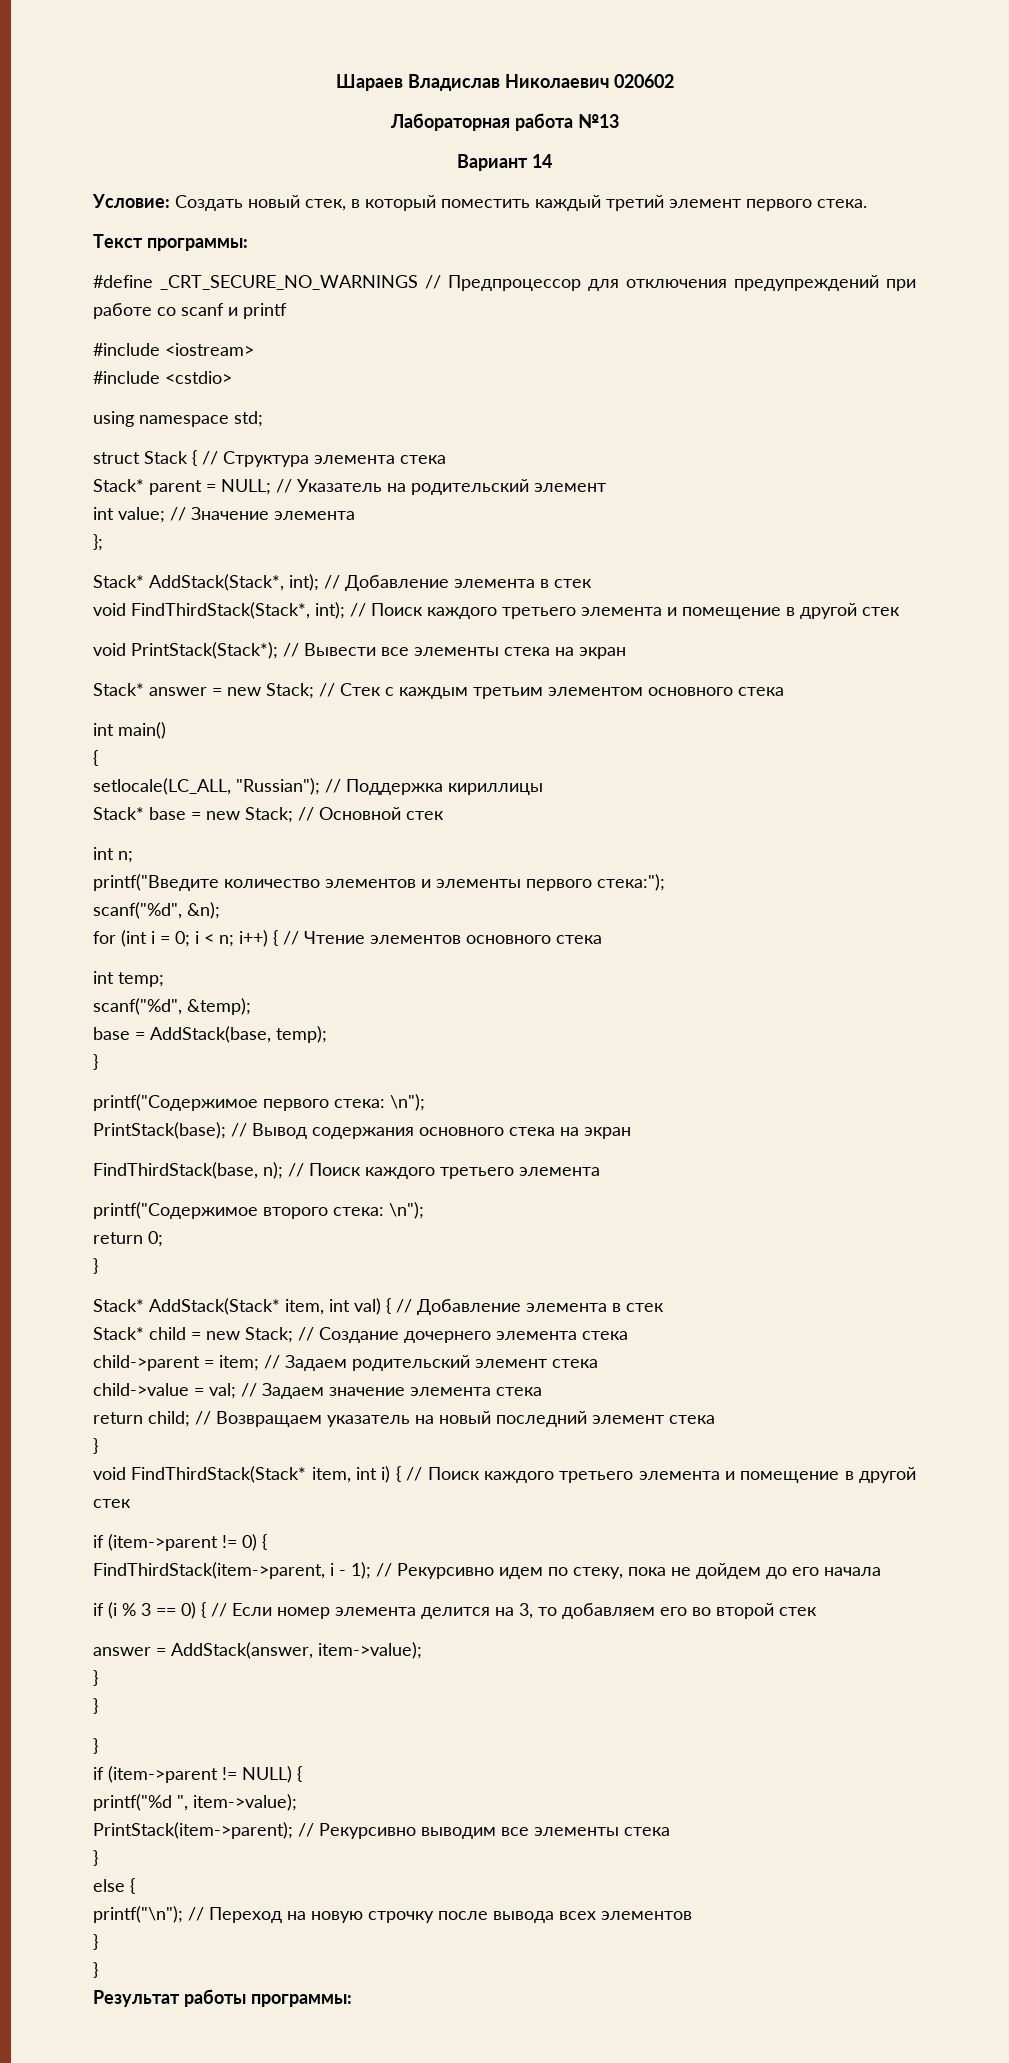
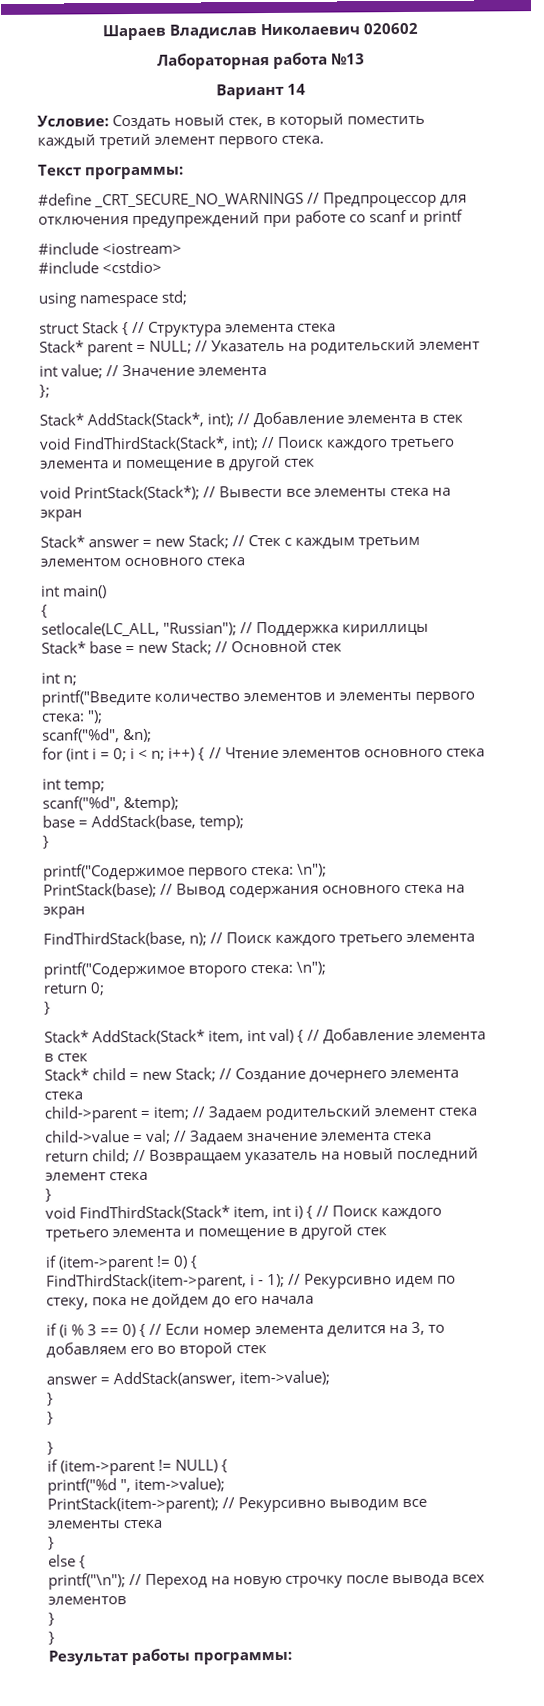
- printf("Введите количество элементов и элементы первого стека:");
+ printf("Введите количество элементов и элементы первого стека: ");

